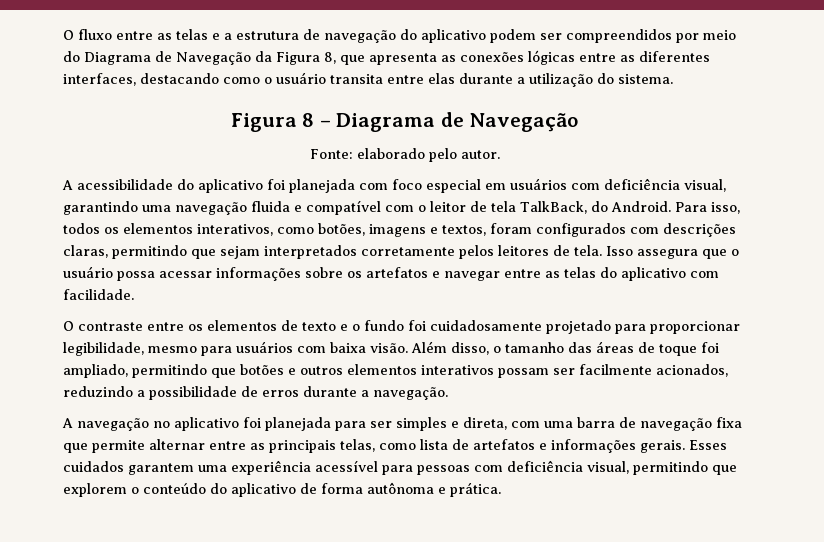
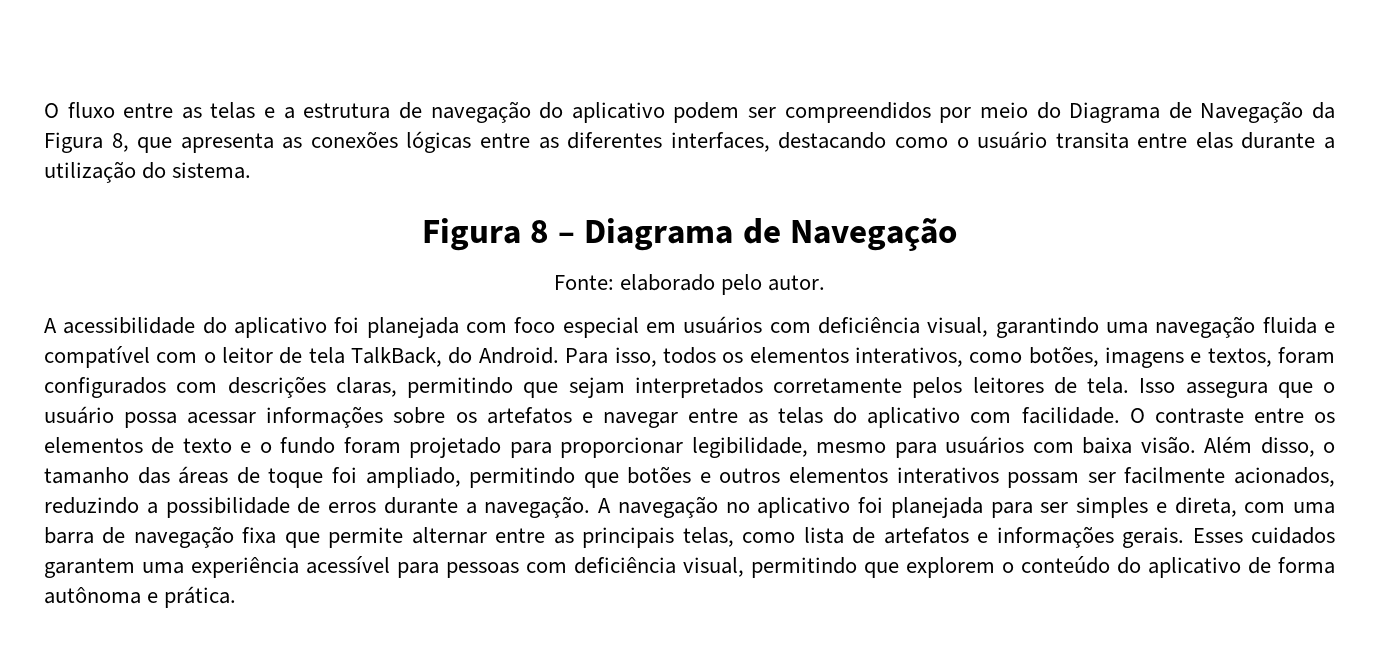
- Isso assegura que o usuário possa acessar informações sobre os artefatos e navegar entre as telas do aplicativo com facilidade.
- O contraste entre os elementos de texto e o fundo foi cuidadosamente projetado para proporcionar legibilidade, mesmo para usuários com baixa visão.
+ Isso assegura que o usuário possa acessar informações sobre os artefatos e navegar entre as telas do aplicativo com facilidade. O contraste entre os elementos de texto e o fundo foram projetado para proporcionar legibilidade, mesmo para usuários com baixa visão.
- Além disso, o tamanho das áreas de toque foi ampliado, permitindo que botões e outros elementos interativos possam ser facilmente acionados, reduzindo a possibilidade de erros durante a navegação.
- A navegação no aplicativo foi planejada para ser simples e direta, com uma barra de navegação fixa que permite alternar entre as principais telas, como lista de artefatos e informações gerais.
+ Além disso, o tamanho das áreas de toque foi ampliado, permitindo que botões e outros elementos interativos possam ser facilmente acionados, reduzindo a possibilidade de erros durante a navegação. A navegação no aplicativo foi planejada para ser simples e direta, com uma barra de navegação fixa que permite alternar entre as principais telas, como lista de artefatos e informações gerais.

